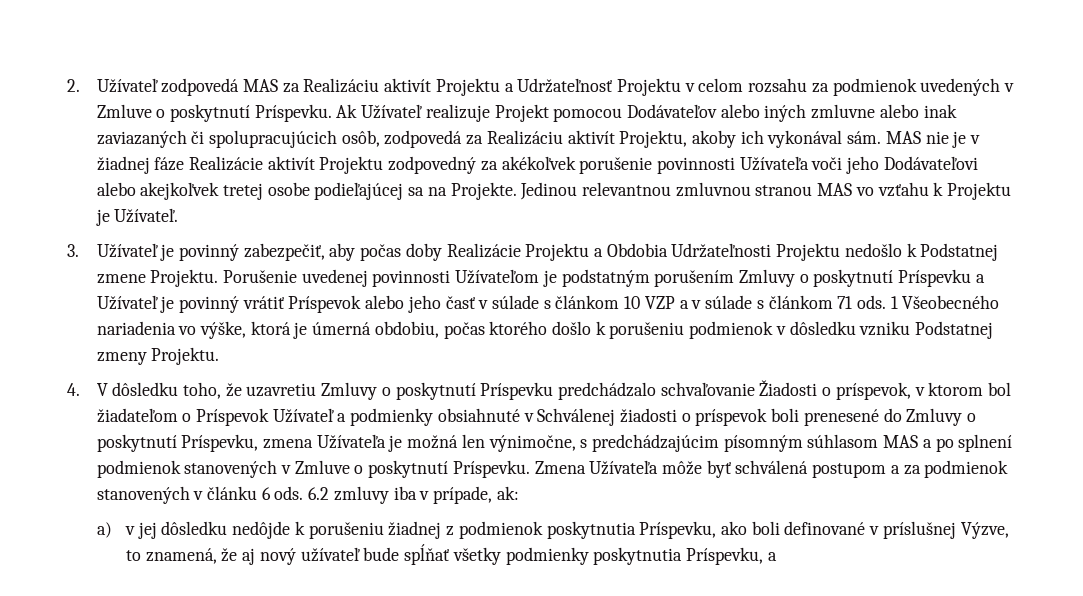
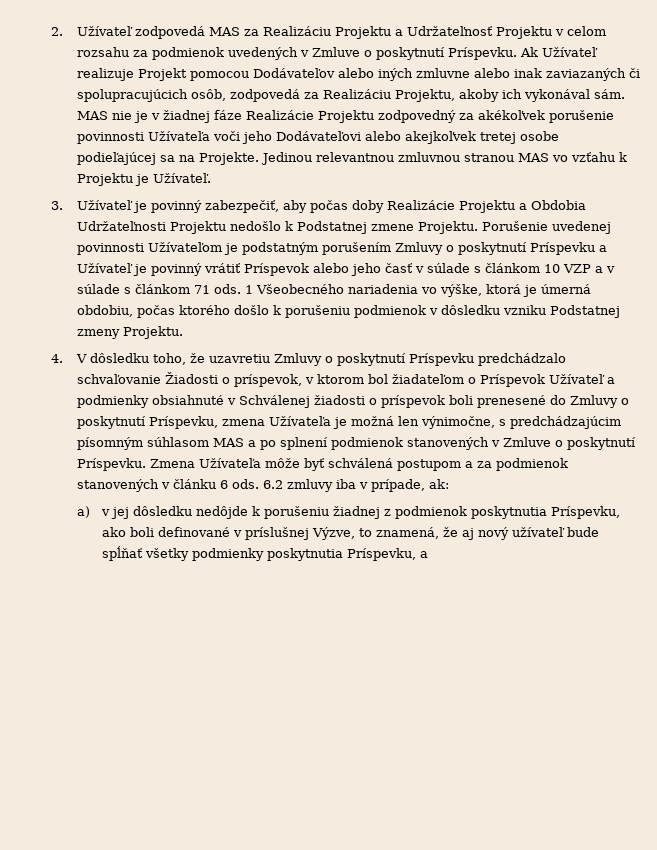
- 2. Užívateľ zodpovedá MAS za Realizáciu aktivít Projektu a Udržateľnosť Projektu v celom rozsahu za podmienok uvedených v Zmluve o poskytnutí Príspevku.
+ 2. Užívateľ zodpovedá MAS za Realizáciu Projektu a Udržateľnosť Projektu v celom rozsahu za podmienok uvedených v Zmluve o poskytnutí Príspevku.
- Ak Užívateľ realizuje Projekt pomocou Dodávateľov alebo iných zmluvne alebo inak zaviazaných či spolupracujúcich osôb, zodpovedá za Realizáciu aktivít Projektu, akoby ich vykonával sám.
+ Ak Užívateľ realizuje Projekt pomocou Dodávateľov alebo iných zmluvne alebo inak zaviazaných či spolupracujúcich osôb, zodpovedá za Realizáciu Projektu, akoby ich vykonával sám.
- MAS nie je v žiadnej fáze Realizácie aktivít Projektu zodpovedný za akékoľvek porušenie povinnosti Užívateľa voči jeho Dodávateľovi alebo akejkoľvek tretej osobe podieľajúcej sa na Projekte.
+ MAS nie je v žiadnej fáze Realizácie Projektu zodpovedný za akékoľvek porušenie povinnosti Užívateľa voči jeho Dodávateľovi alebo akejkoľvek tretej osobe podieľajúcej sa na Projekte.

